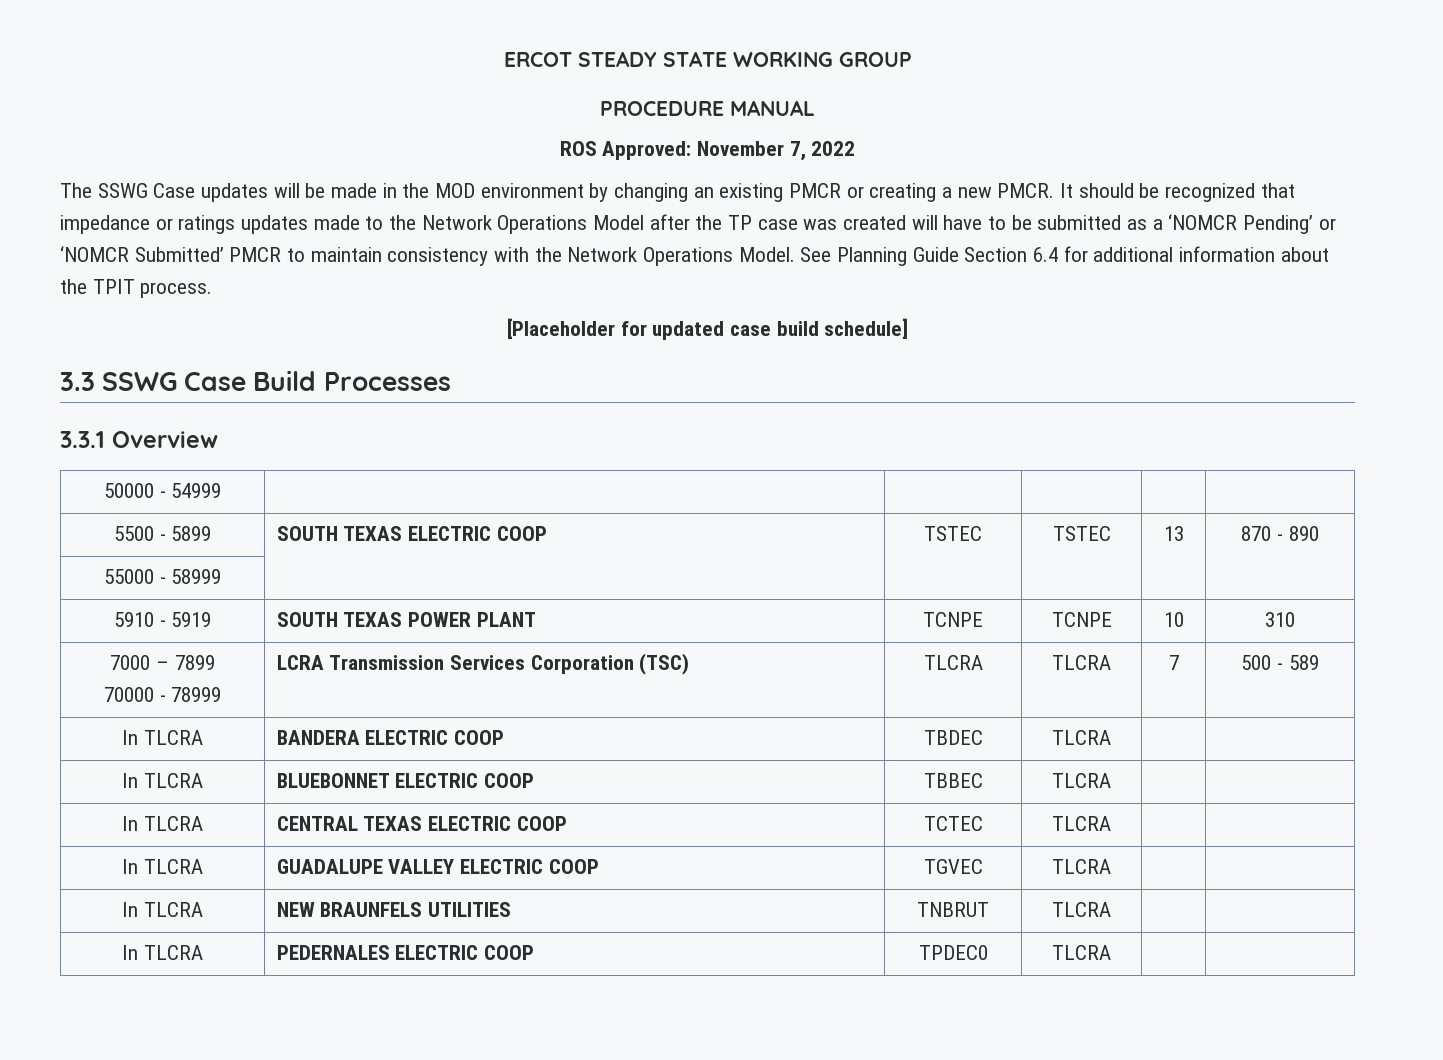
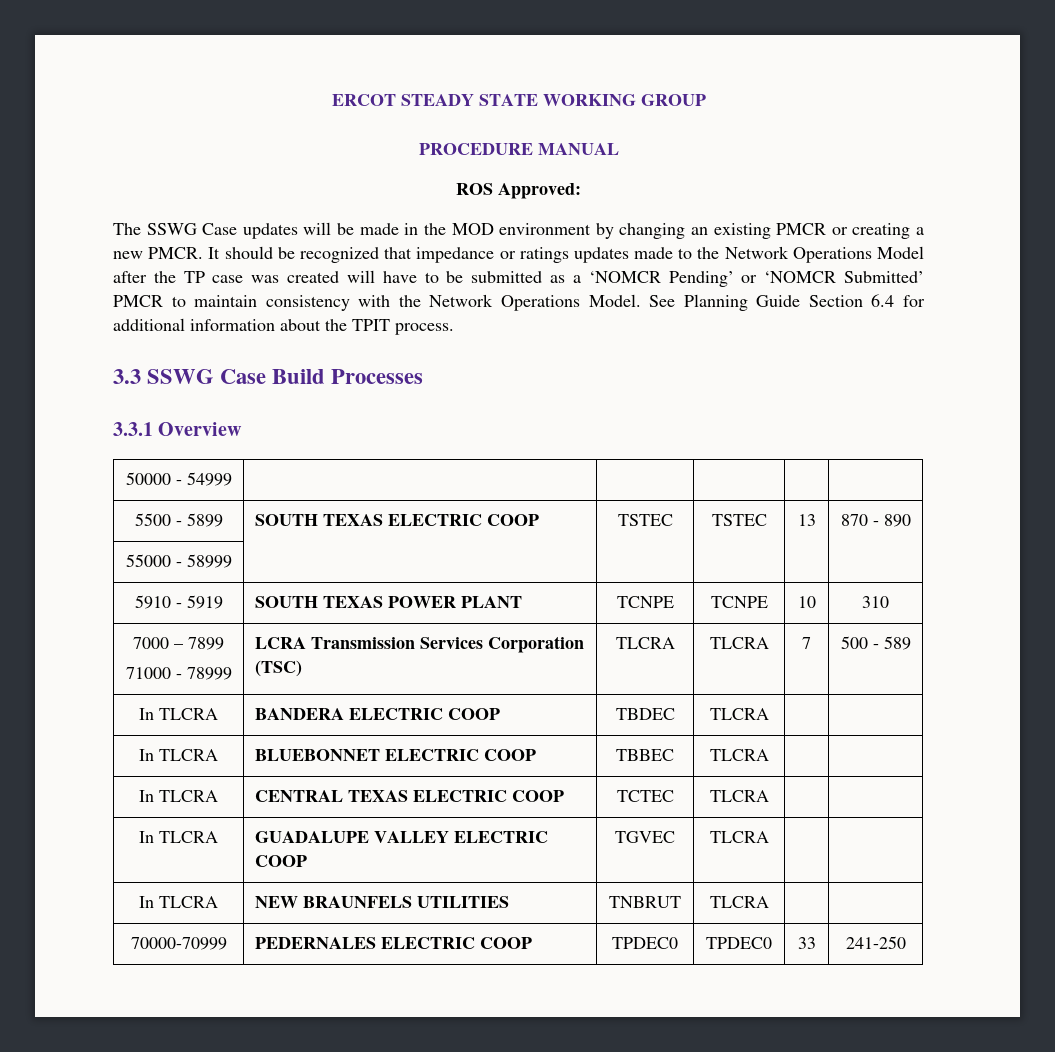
- ROS Approved: November 7, 2022
+ ROS Approved:
- [Placeholder for updated case build schedule]
  7000 – 7899
- 70000 - 78999 | LCRA Transmission Services Corporation (TSC) | TLCRA | TLCRA | 7 | 500 - 589
+ 71000 - 78999 | LCRA Transmission Services Corporation (TSC) | TLCRA | TLCRA | 7 | 500 - 589
- In TLCRA | PEDERNALES ELECTRIC COOP | TPDEC0 | TLCRA | |
+ 70000-70999 | PEDERNALES ELECTRIC COOP | TPDEC0 | TPDEC0 | 33 | 241-250

